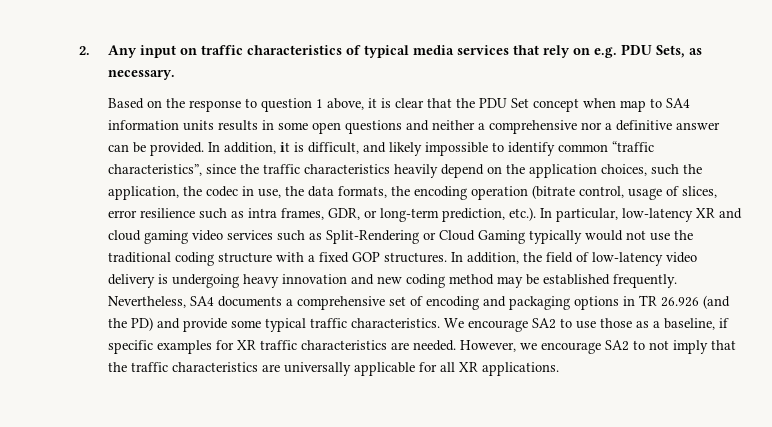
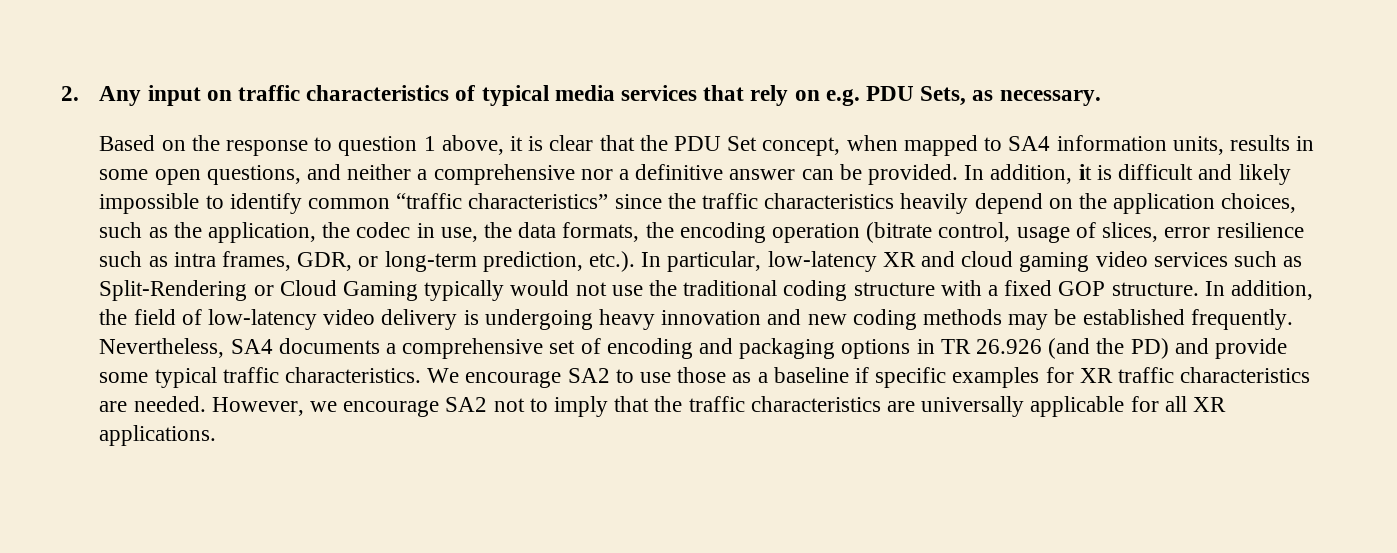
- Based on the response to question 1 above, it is clear that the PDU Set concept when map to SA4 information units results in some open questions and neither a comprehensive nor a definitive answer can be provided.
+ Based on the response to question 1 above, it is clear that the PDU Set concept, when mapped to SA4 information units, results in some open questions, and neither a comprehensive nor a definitive answer can be provided.
- In addition, it is difficult, and likely impossible to identify common “traffic characteristics”, since the traffic characteristics heavily depend on the application choices, such the application, the codec in use, the data formats, the encoding operation (bitrate control, usage of slices, error resilience such as intra frames, GDR, or long-term prediction, etc.). In particular, low-latency XR and cloud gaming video services such as Split-Rendering or Cloud Gaming typically would not use the traditional coding structure with a fixed GOP structures.
+ In addition, it is difficult and likely impossible to identify common “traffic characteristics” since the traffic characteristics heavily depend on the application choices, such as the application, the codec in use, the data formats, the encoding operation (bitrate control, usage of slices, error resilience such as intra frames, GDR, or long-term prediction, etc.). In particular, low-latency XR and cloud gaming video services such as Split-Rendering or Cloud Gaming typically would not use the traditional coding structure with a fixed GOP structure.
- In addition, the field of low-latency video delivery is undergoing heavy innovation and new coding method may be established frequently.
+ In addition, the field of low-latency video delivery is undergoing heavy innovation and new coding methods may be established frequently.
- We encourage SA2 to use those as a baseline, if specific examples for XR traffic characteristics are needed.
+ We encourage SA2 to use those as a baseline if specific examples for XR traffic characteristics are needed.
- However, we encourage SA2 to not imply that the traffic characteristics are universally applicable for all XR applications.
+ However, we encourage SA2 not to imply that the traffic characteristics are universally applicable for all XR applications.

